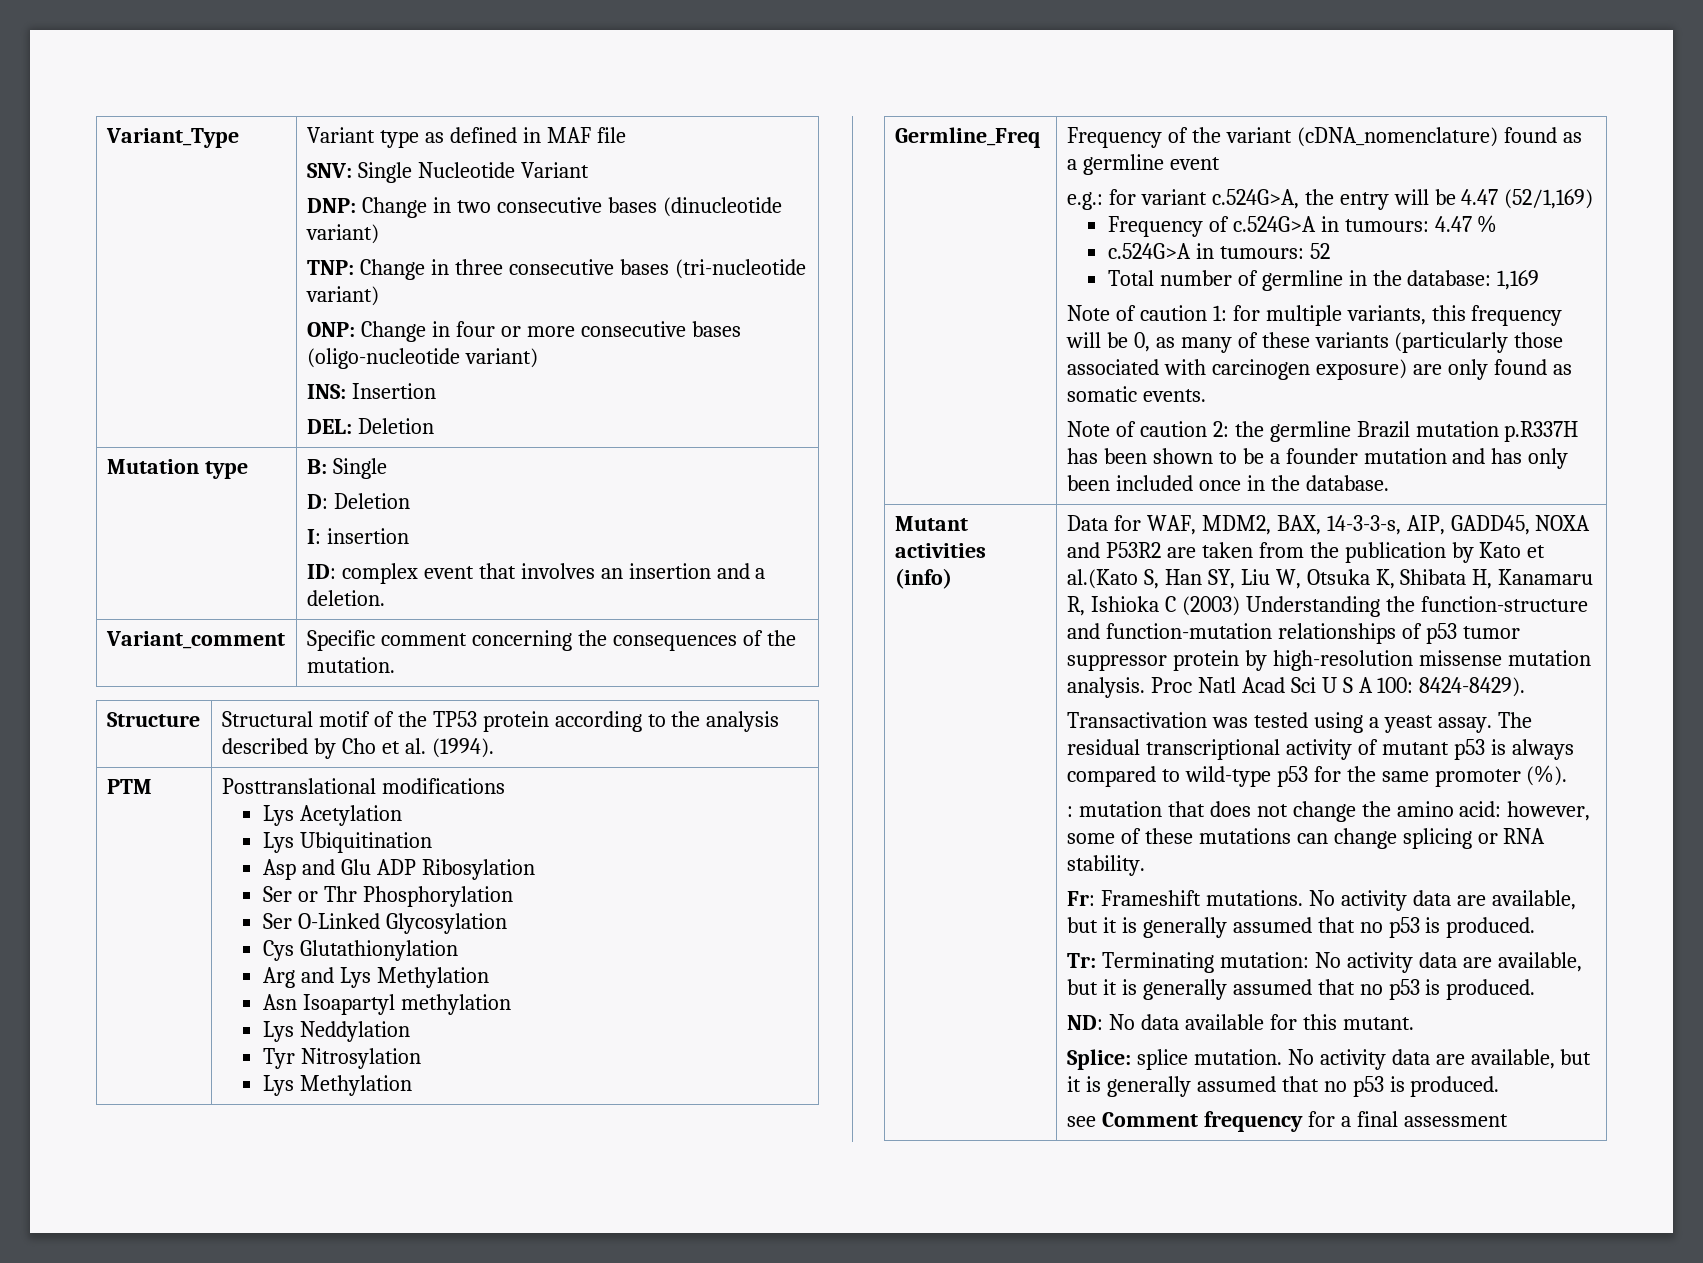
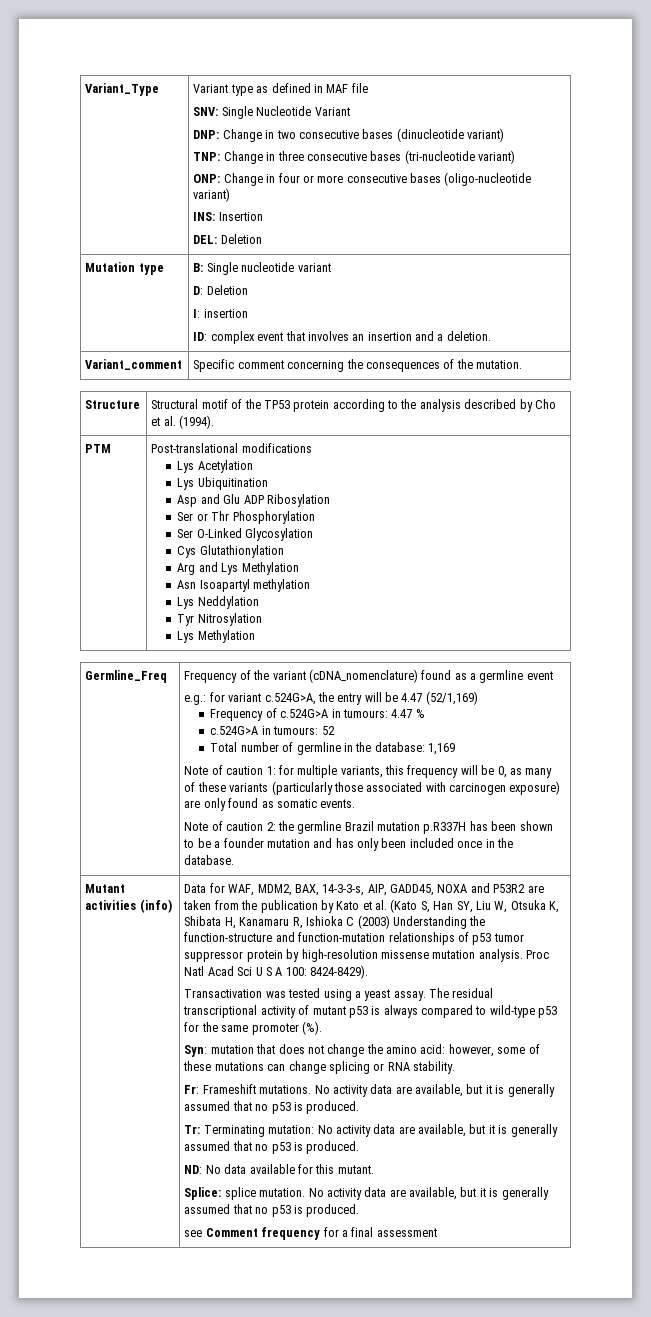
- Mutation type | B: Single
+ Mutation type | B: Single nucleotide variant
- PTM | Posttranslational modifications
+ PTM | Post-translational modifications
- Data for WAF, MDM2, BAX, 14-3-3-s, AIP, GADD45, NOXA and P53R2 are taken from the publication by Kato et al.(Kato S, Han SY, Liu W, Otsuka K, Shibata H, Kanamaru R, Ishioka C (2003) Understanding the function-structure and function-mutation relationships of p53 tumor suppressor protein by high-resolution missense mutation analysis.
+ Data for WAF, MDM2, BAX, 14-3-3-s, AIP, GADD45, NOXA and P53R2 are taken from the publication by Kato et al. (Kato S, Han SY, Liu W, Otsuka K, Shibata H, Kanamaru R, Ishioka C (2003) Understanding the function-structure and function-mutation relationships of p53 tumor suppressor protein by high-resolution missense mutation analysis.
- : mutation that does not change the amino acid: however, some of these mutations can change splicing or RNA stability.
+ Syn: mutation that does not change the amino acid: however, some of these mutations can change splicing or RNA stability.

